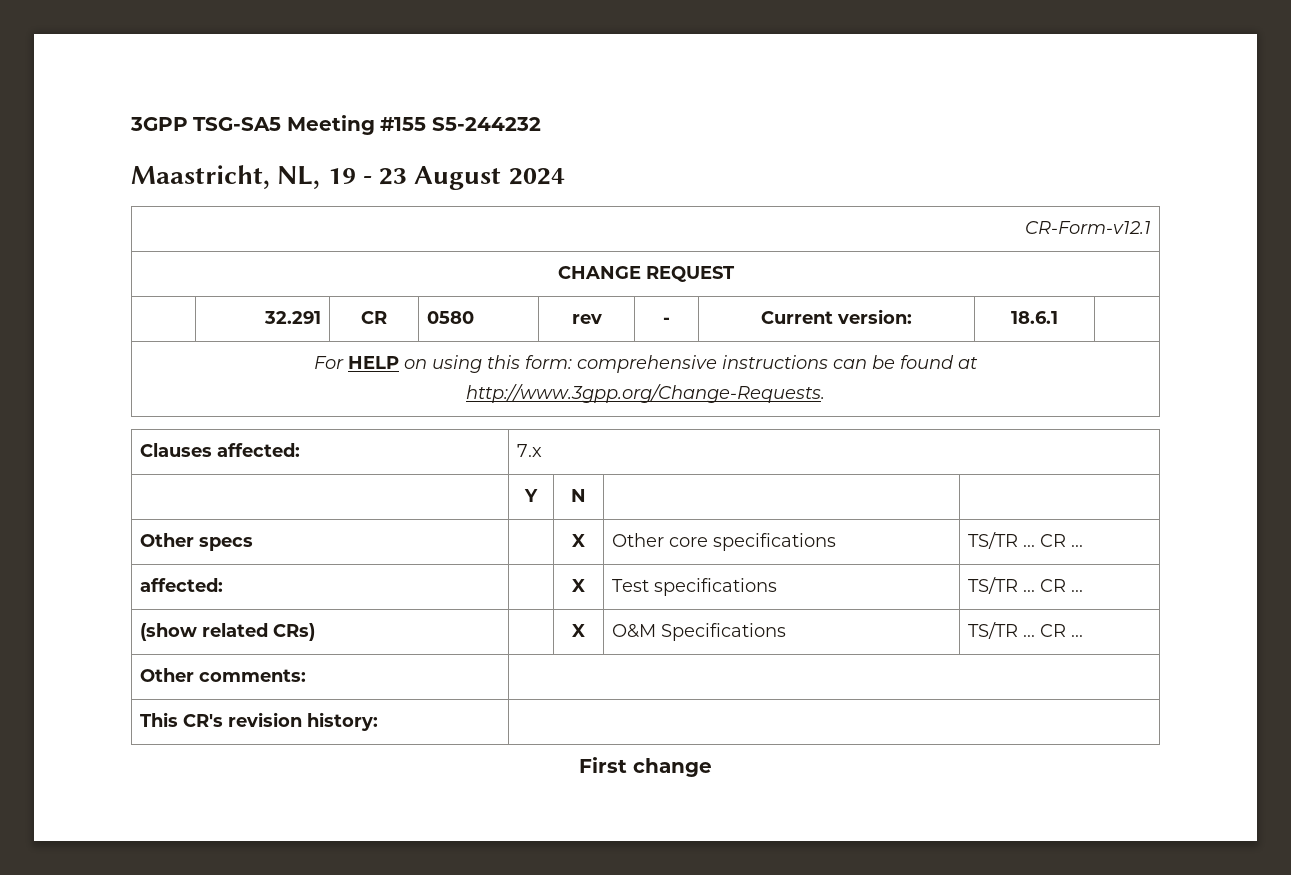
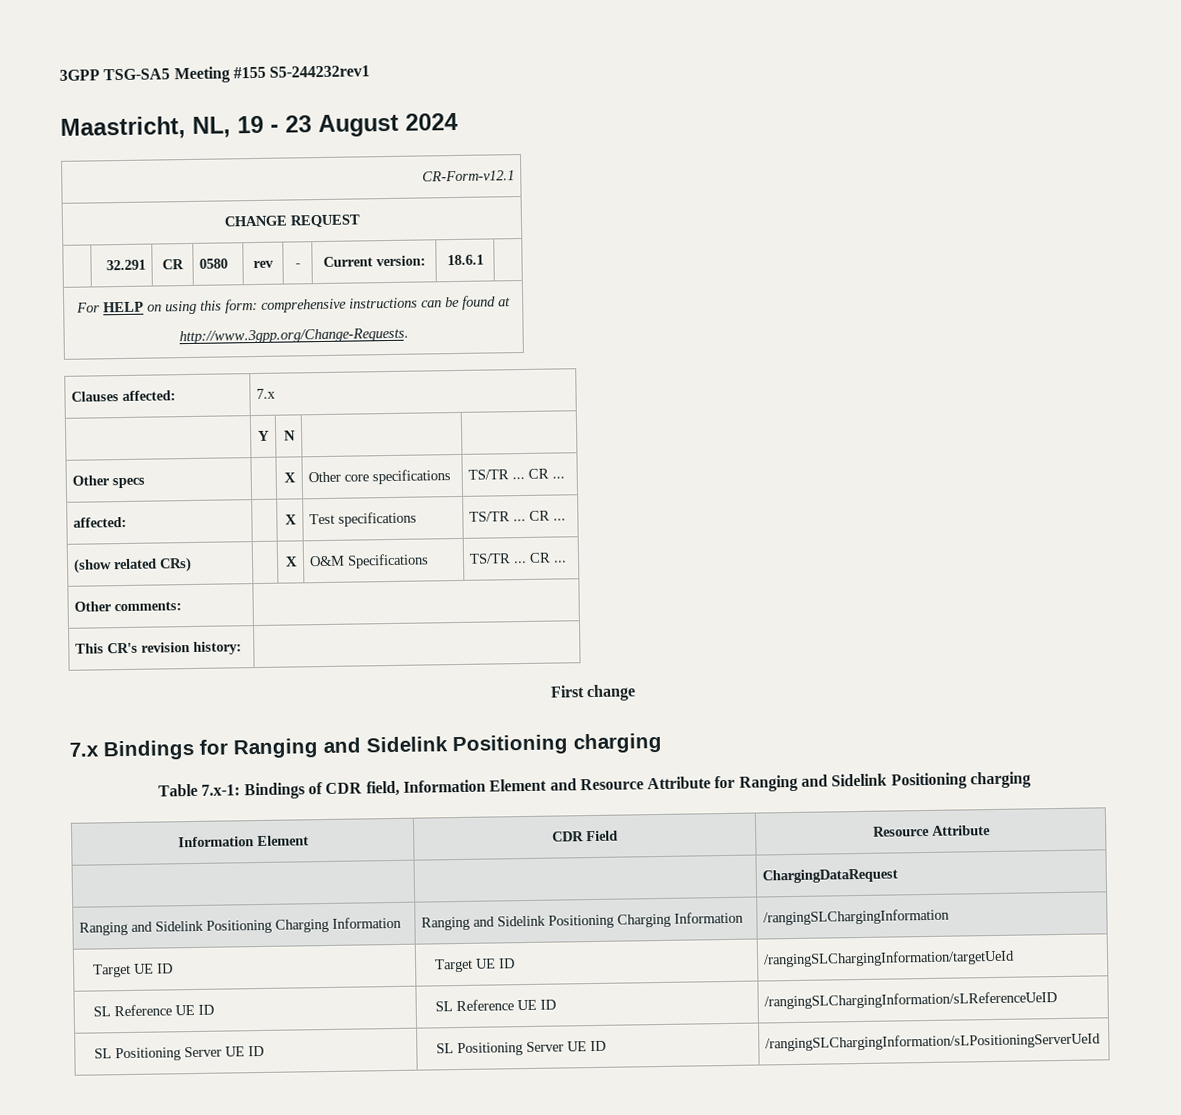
- 3GPP TSG-SA5 Meeting #155 S5-244232
+ 3GPP TSG-SA5 Meeting #155 S5-244232rev1
+ 7.x Bindings for Ranging and Sidelink Positioning charging
+ Table 7.x-1: Bindings of CDR field, Information Element and Resource Attribute for Ranging and Sidelink Positioning charging
+ Information Element | CDR Field | Resource Attribute
+ | | ChargingDataRequest
+ Ranging and Sidelink Positioning Charging Information | Ranging and Sidelink Positioning Charging Information | /rangingSLChargingInformation
+ Target UE ID | Target UE ID | /rangingSLChargingInformation/targetUeId
+ SL Reference UE ID | SL Reference UE ID | /rangingSLChargingInformation/sLReferenceUeID
+ SL Positioning Server UE ID | SL Positioning Server UE ID | /rangingSLChargingInformation/sLPositioningServerUeId

